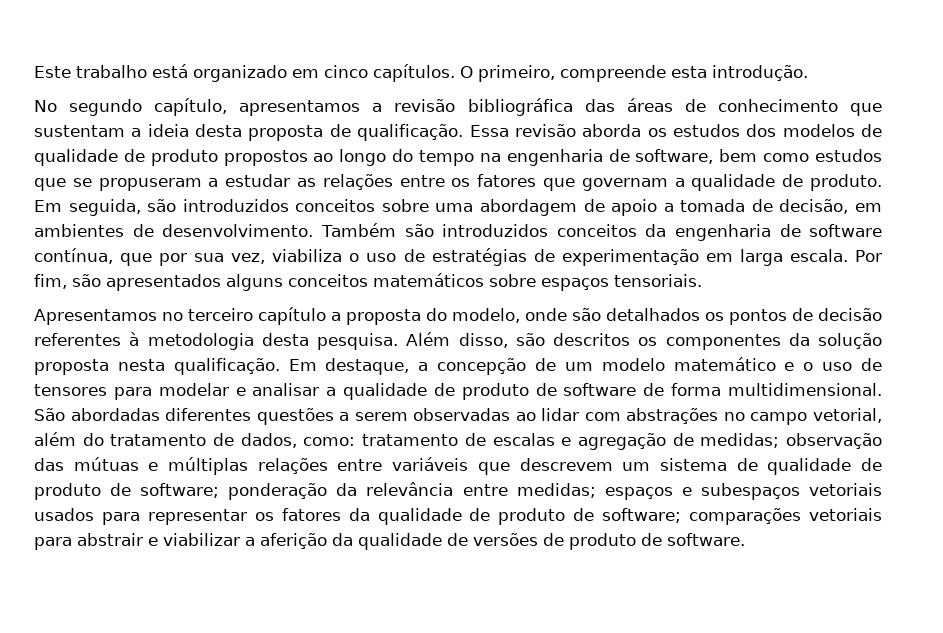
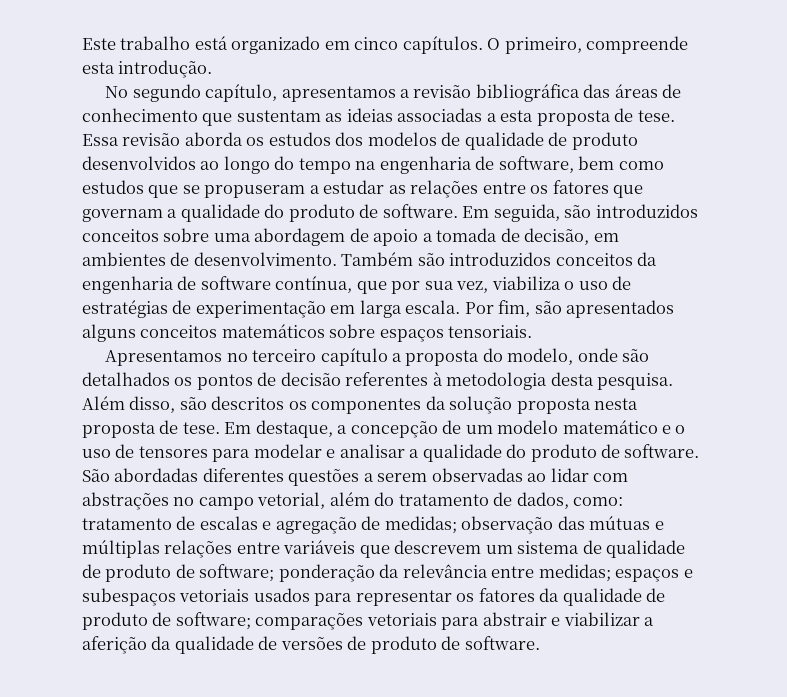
- No segundo capítulo, apresentamos a revisão bibliográfica das áreas de conhecimento que sustentam a ideia desta proposta de qualificação.
+ No segundo capítulo, apresentamos a revisão bibliográfica das áreas de conhecimento que sustentam as ideias associadas a esta proposta de tese.
- Essa revisão aborda os estudos dos modelos de qualidade de produto propostos ao longo do tempo na engenharia de software, bem como estudos que se propuseram a estudar as relações entre os fatores que governam a qualidade de produto.
+ Essa revisão aborda os estudos dos modelos de qualidade de produto desenvolvidos ao longo do tempo na engenharia de software, bem como estudos que se propuseram a estudar as relações entre os fatores que governam a qualidade do produto de software.
- Além disso, são descritos os componentes da solução proposta nesta qualificação.
+ Além disso, são descritos os componentes da solução proposta nesta proposta de tese.
- Em destaque, a concepção de um modelo matemático e o uso de tensores para modelar e analisar a qualidade de produto de software de forma multidimensional.
+ Em destaque, a concepção de um modelo matemático e o uso de tensores para modelar e analisar a qualidade do produto de software.

